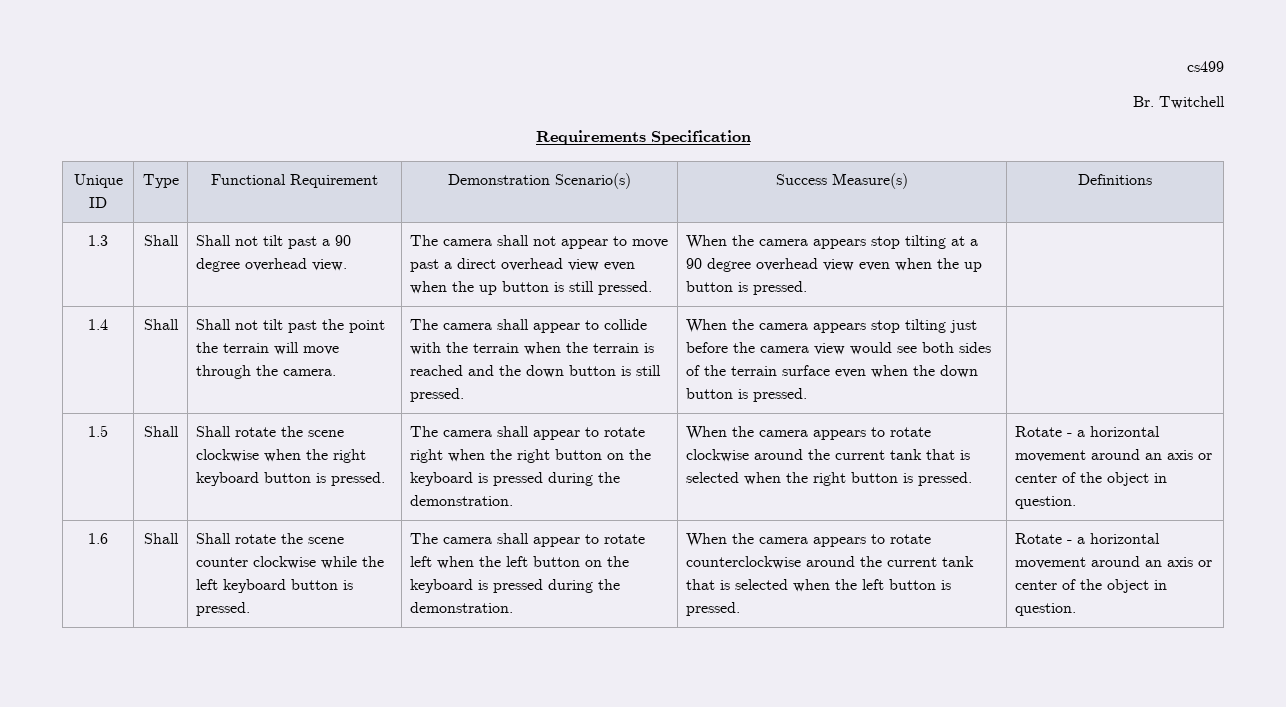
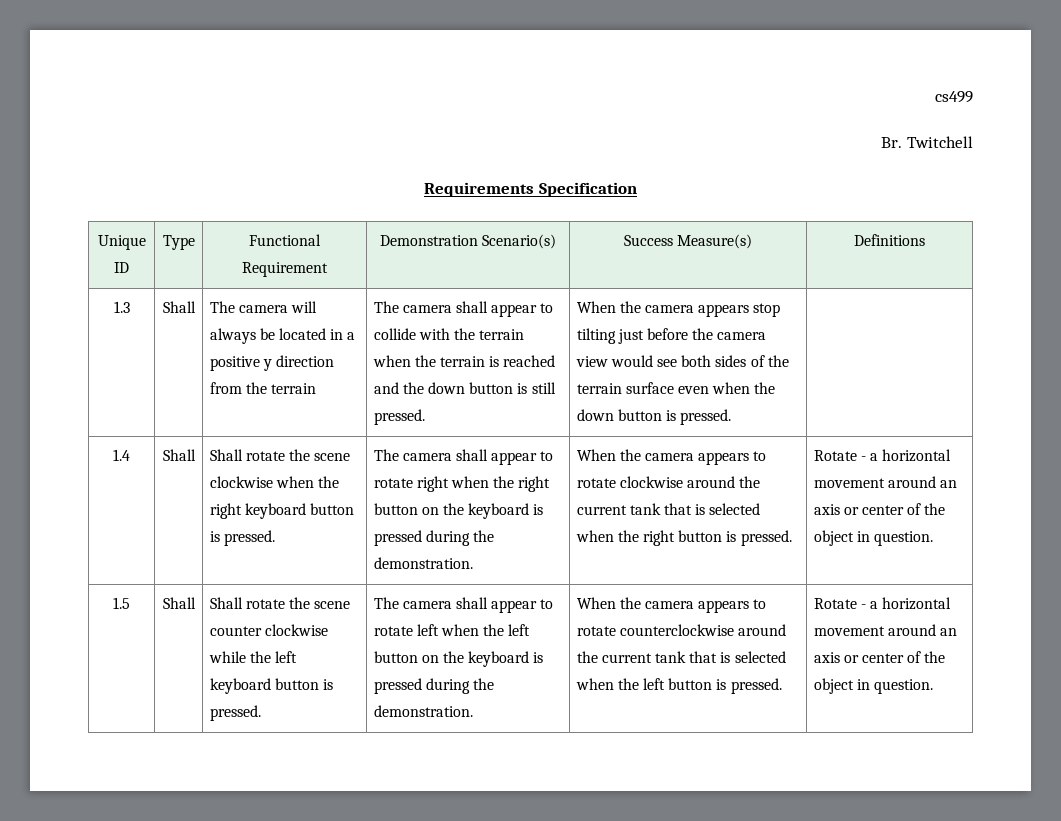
- Shall not tilt past a 90 degree overhead view. | The camera shall not appear to move past a direct overhead view even when the up button is still pressed. | When the camera appears stop tilting at a 90 degree overhead view even when the up button is pressed. |
- 1.4 | Shall | Shall not tilt past the point the terrain will move through the camera.
+ The camera will always be located in a positive y direction from the terrain
- 1.5
+ 1.4
- 1.6
+ 1.5

